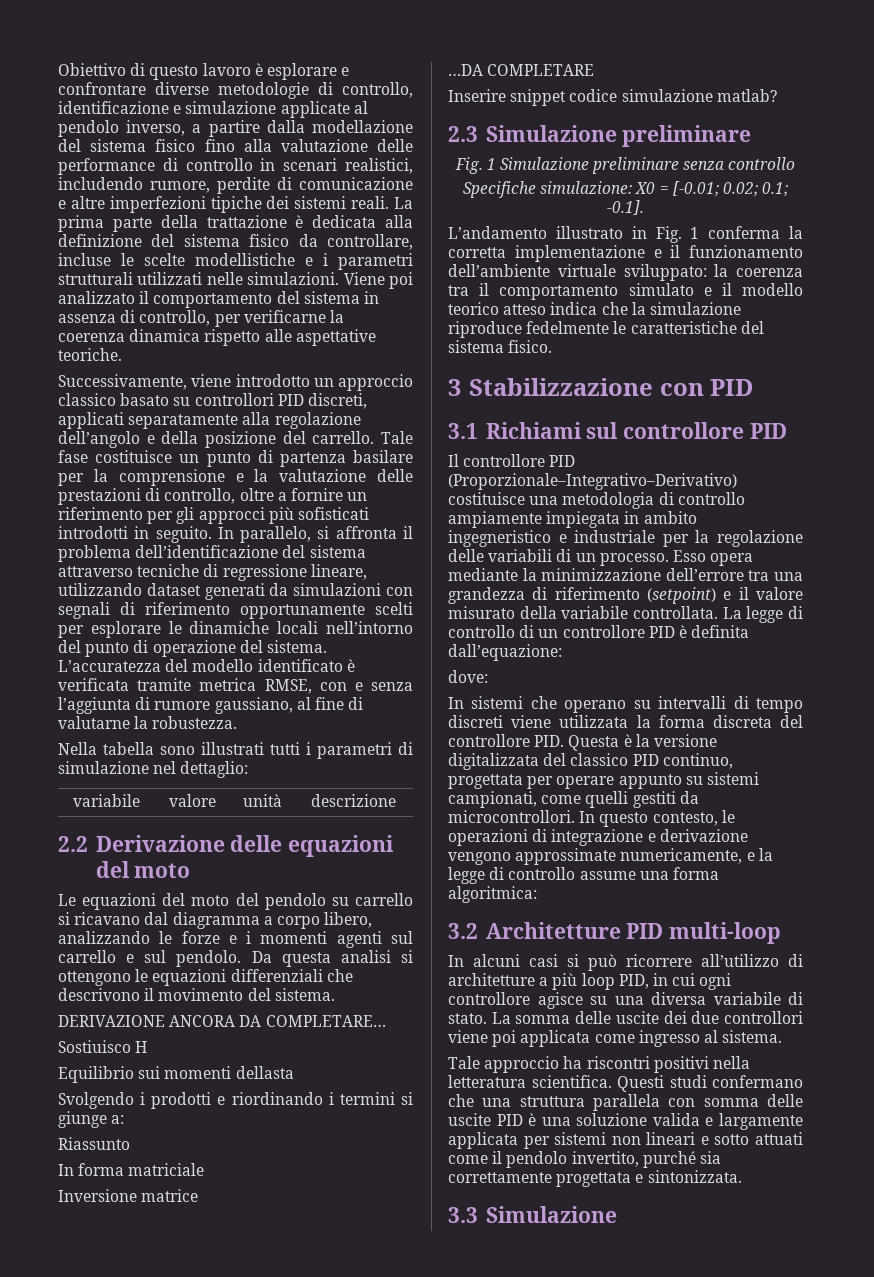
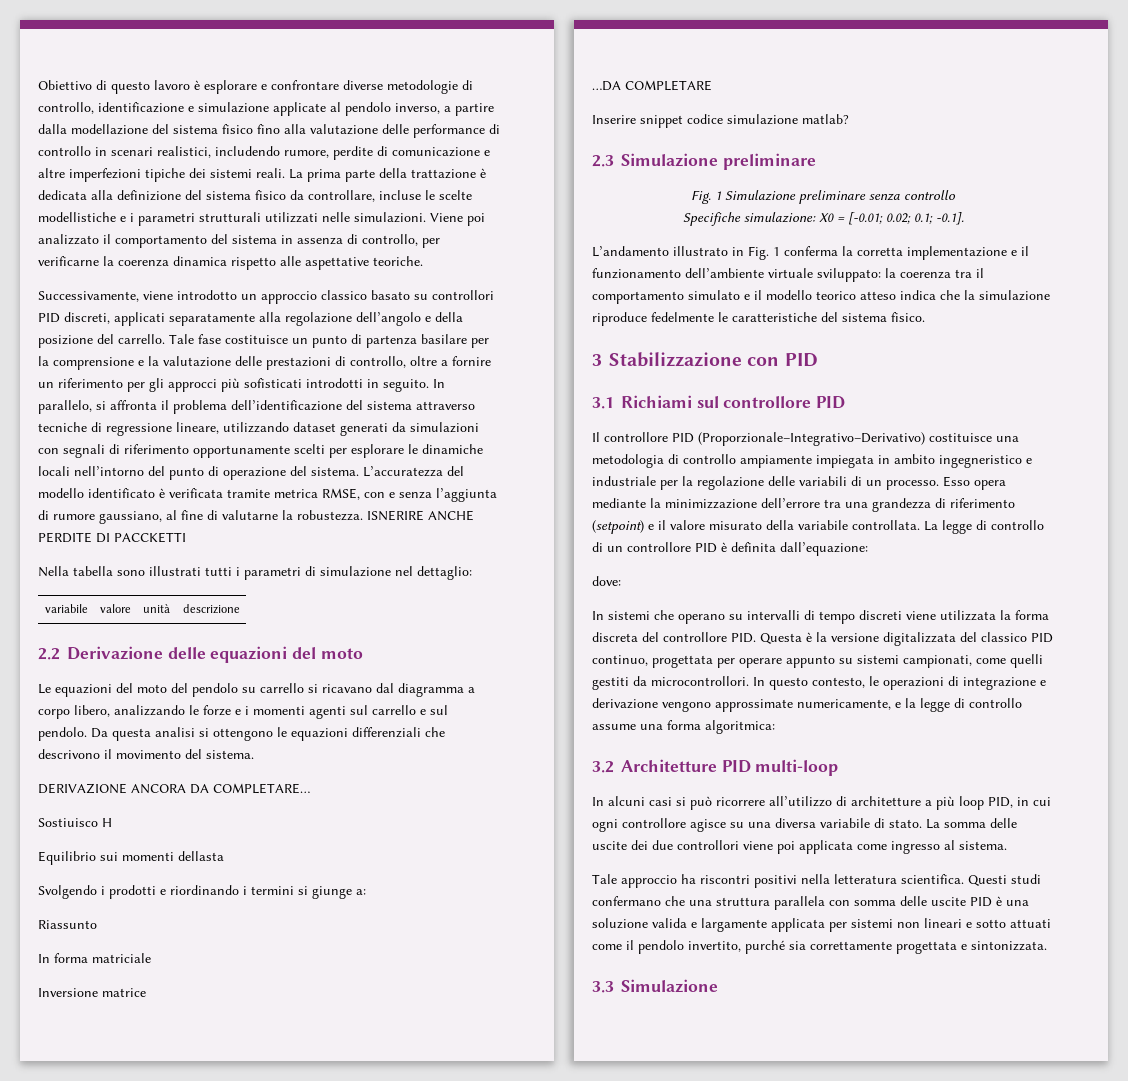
+ ISNERIRE ANCHE PERDITE DI PACCKETTI

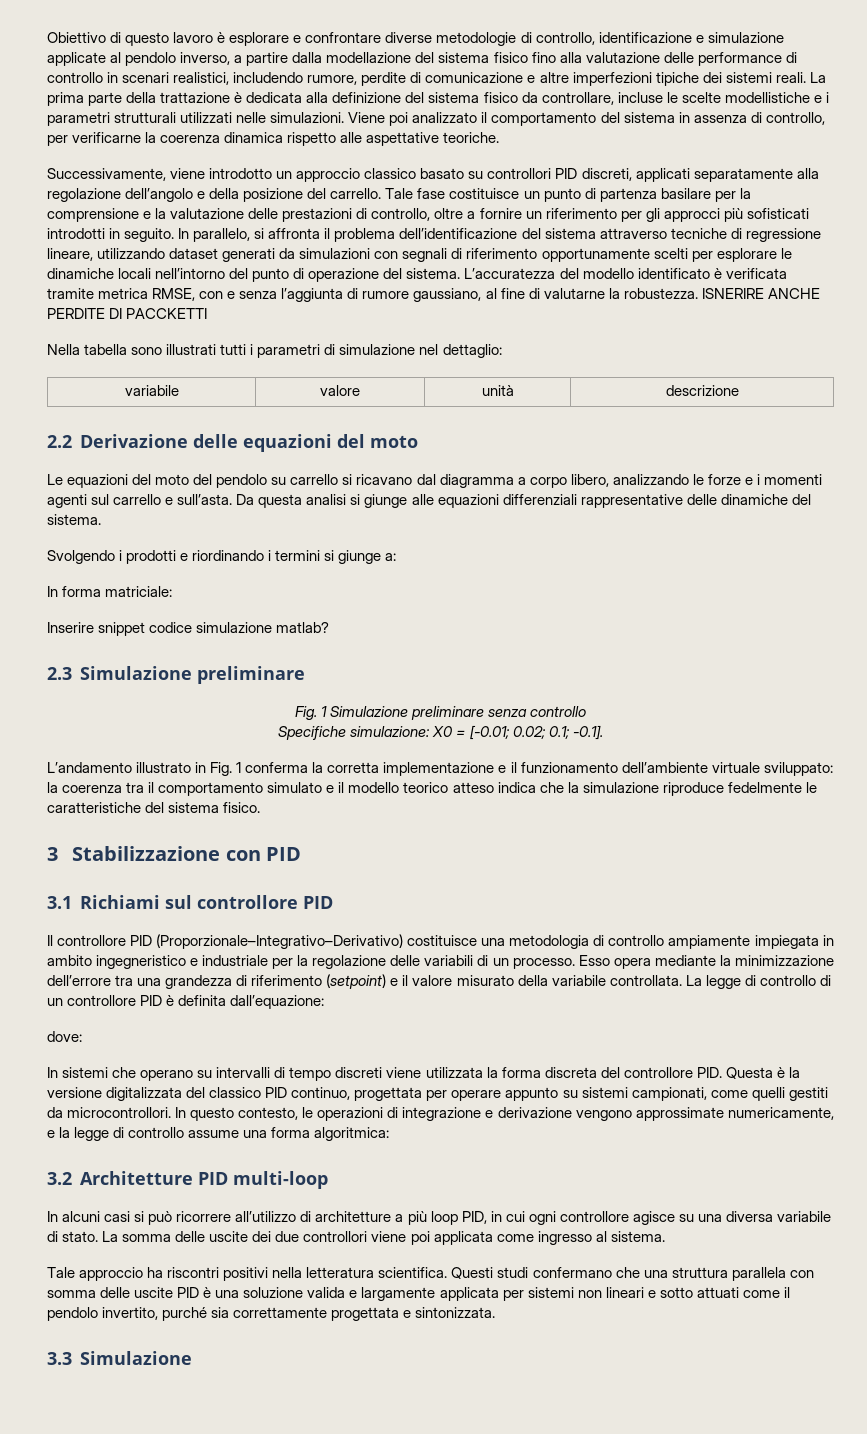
- Le equazioni del moto del pendolo su carrello si ricavano dal diagramma a corpo libero, analizzando le forze e i momenti agenti sul carrello e sul pendolo.
+ Le equazioni del moto del pendolo su carrello si ricavano dal diagramma a corpo libero, analizzando le forze e i momenti agenti sul carrello e sull’asta.
- Da questa analisi si ottengono le equazioni differenziali che descrivono il movimento del sistema.
- DERIVAZIONE ANCORA DA COMPLETARE…
- Sostiuisco H
- Equilibrio sui momenti dellasta
+ Da questa analisi si giunge alle equazioni differenziali rappresentative delle dinamiche del sistema.
- Riassunto
- In forma matriciale
- Inversione matrice
- …DA COMPLETARE
+ In forma matriciale:

